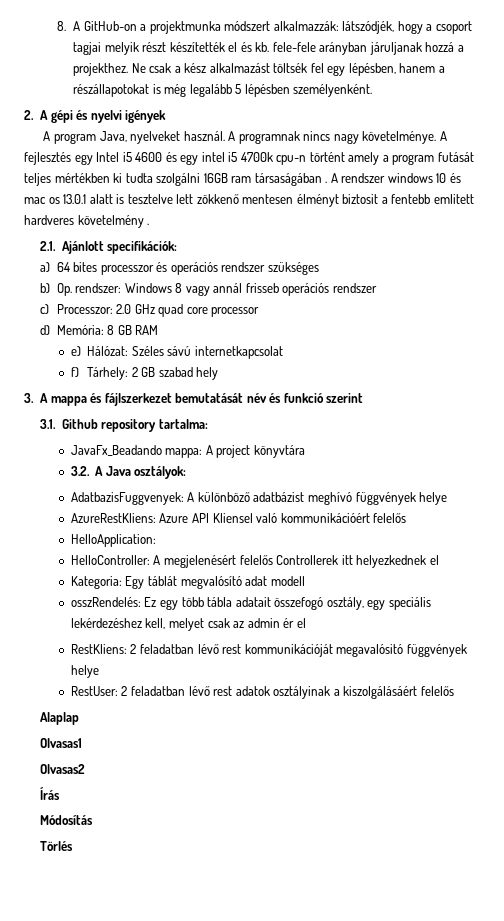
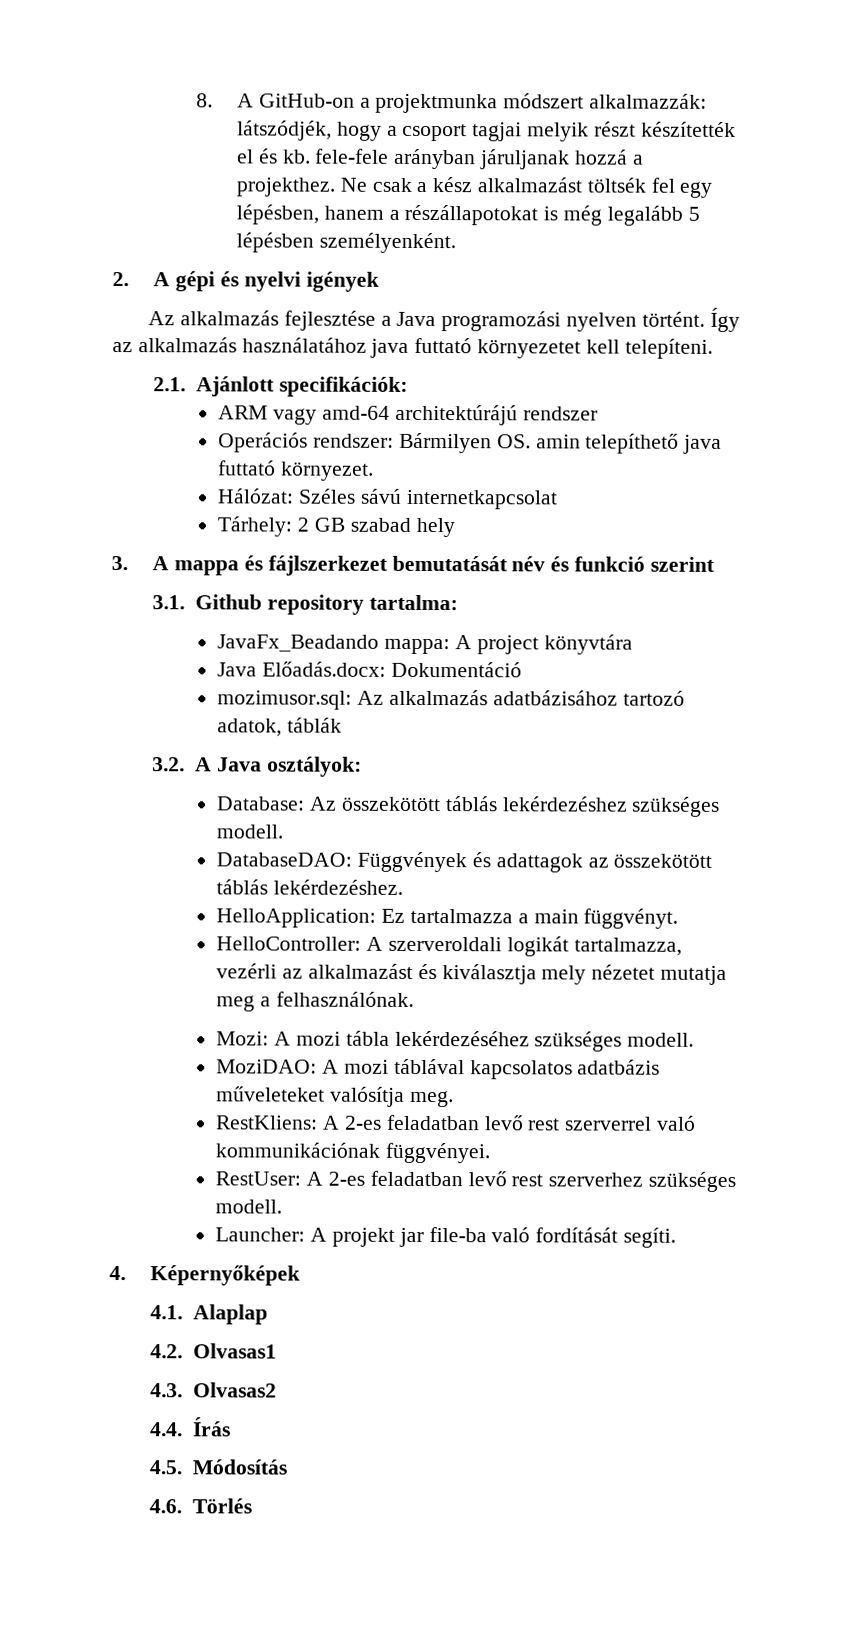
- A program Java, nyelveket használ. A programnak nincs nagy követelménye. A fejlesztés egy Intel i5 4600 és egy intel i5 4700k cpu-n történt amely a program futását teljes mértékben ki tudta szolgálni 16GB ram társaságában . A rendszer windows 10 és mac os 13.0.1 alatt is tesztelve lett zökkenő mentesen élményt biztosit a fentebb emlitett hardveres követelmény .
+ Az alkalmazás fejlesztése a Java programozási nyelven történt. Így az alkalmazás használatához java futtató környezetet kell telepíteni.
  2.1. Ajánlott specifikációk:
- a) 64 bites processzor és operációs rendszer szükséges
- b) Op. rendszer: Windows 8 vagy annál frisseb operációs rendszer
- c) Processzor: 2.0 GHz quad core processor
- d) Memória: 8 GB RAM
- e) Hálózat: Széles sávú internetkapcsolat
+ ARM vagy amd-64 architektúrájú rendszer
+ Operációs rendszer: Bármilyen OS. amin telepíthető java futtató környezet.
+ Hálózat: Széles sávú internetkapcsolat
- f) Tárhely: 2 GB szabad hely
+ Tárhely: 2 GB szabad hely
+ Java Előadás.docx: Dokumentáció
+ mozimusor.sql: Az alkalmazás adatbázisához tartozó adatok, táblák
  3.2. A Java osztályok:
- AdatbazisFuggvenyek: A különböző adatbázist meghívó függvények helye
- AzureRestKliens: Azure API Kliensel való kommunikációért felelős
- HelloApplication:
- HelloController: A megjelenésért felelős Controllerek itt helyezkednek el
- Kategoria: Egy táblát megvalósító adat modell
- osszRendelés: Ez egy több tábla adatait összefogó osztály, egy speciális lekérdezéshez kell, melyet csak az admin ér el
- RestKliens: 2 feladatban lévő rest kommunikációját megavalósitó függvények helye
- RestUser: 2 feladatban lévő rest adatok osztályinak a kiszolgálásáért felelős
- Alaplap
+ Database: Az összekötött táblás lekérdezéshez szükséges modell.
+ DatabaseDAO: Függvények és adattagok az összekötött táblás lekérdezéshez.
+ HelloApplication: Ez tartalmazza a main függvényt.
+ HelloController: A szerveroldali logikát tartalmazza, vezérli az alkalmazást és kiválasztja mely nézetet mutatja meg a felhasználónak.
+ Mozi: A mozi tábla lekérdezéséhez szükséges modell.
+ MoziDAO: A mozi táblával kapcsolatos adatbázis műveleteket valósítja meg.
+ RestKliens: A 2-es feladatban levő rest szerverrel való kommunikációnak függvényei.
+ RestUser: A 2-es feladatban levő rest szerverhez szükséges modell.
+ Launcher: A projekt jar file-ba való fordítását segíti.
+ 4. Képernyőképek
+ 4.1. Alaplap
- Olvasas1
+ 4.2. Olvasas1
- Olvasas2
+ 4.3. Olvasas2
- Írás
+ 4.4. Írás
- Módosítás
+ 4.5. Módosítás
- Törlés
+ 4.6. Törlés

